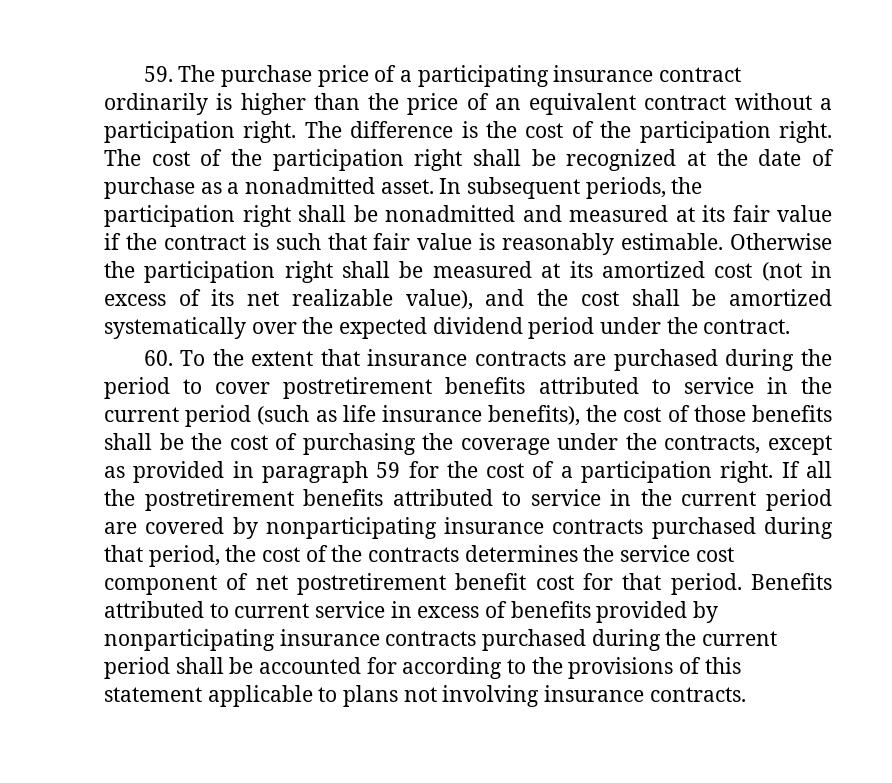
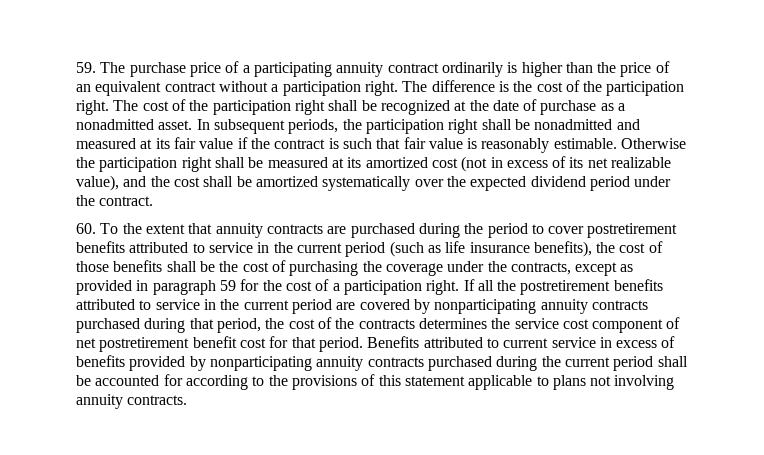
- 59. The purchase price of a participating insurance contract ordinarily is higher than the price of an equivalent contract without a participation right.
+ 59. The purchase price of a participating annuity contract ordinarily is higher than the price of an equivalent contract without a participation right.
- 60. To the extent that insurance contracts are purchased during the period to cover postretirement benefits attributed to service in the current period (such as life insurance benefits), the cost of those benefits shall be the cost of purchasing the coverage under the contracts, except as provided in paragraph 59 for the cost of a participation right.
+ 60. To the extent that annuity contracts are purchased during the period to cover postretirement benefits attributed to service in the current period (such as life insurance benefits), the cost of those benefits shall be the cost of purchasing the coverage under the contracts, except as provided in paragraph 59 for the cost of a participation right.
- If all the postretirement benefits attributed to service in the current period are covered by nonparticipating insurance contracts purchased during that period, the cost of the contracts determines the service cost component of net postretirement benefit cost for that period.
+ If all the postretirement benefits attributed to service in the current period are covered by nonparticipating annuity contracts purchased during that period, the cost of the contracts determines the service cost component of net postretirement benefit cost for that period.
- Benefits attributed to current service in excess of benefits provided by nonparticipating insurance contracts purchased during the current period shall be accounted for according to the provisions of this statement applicable to plans not involving insurance contracts.
+ Benefits attributed to current service in excess of benefits provided by nonparticipating annuity contracts purchased during the current period shall be accounted for according to the provisions of this statement applicable to plans not involving annuity contracts.

